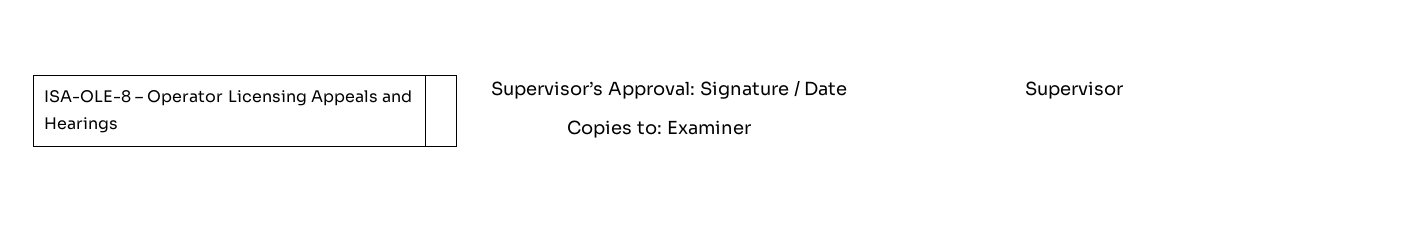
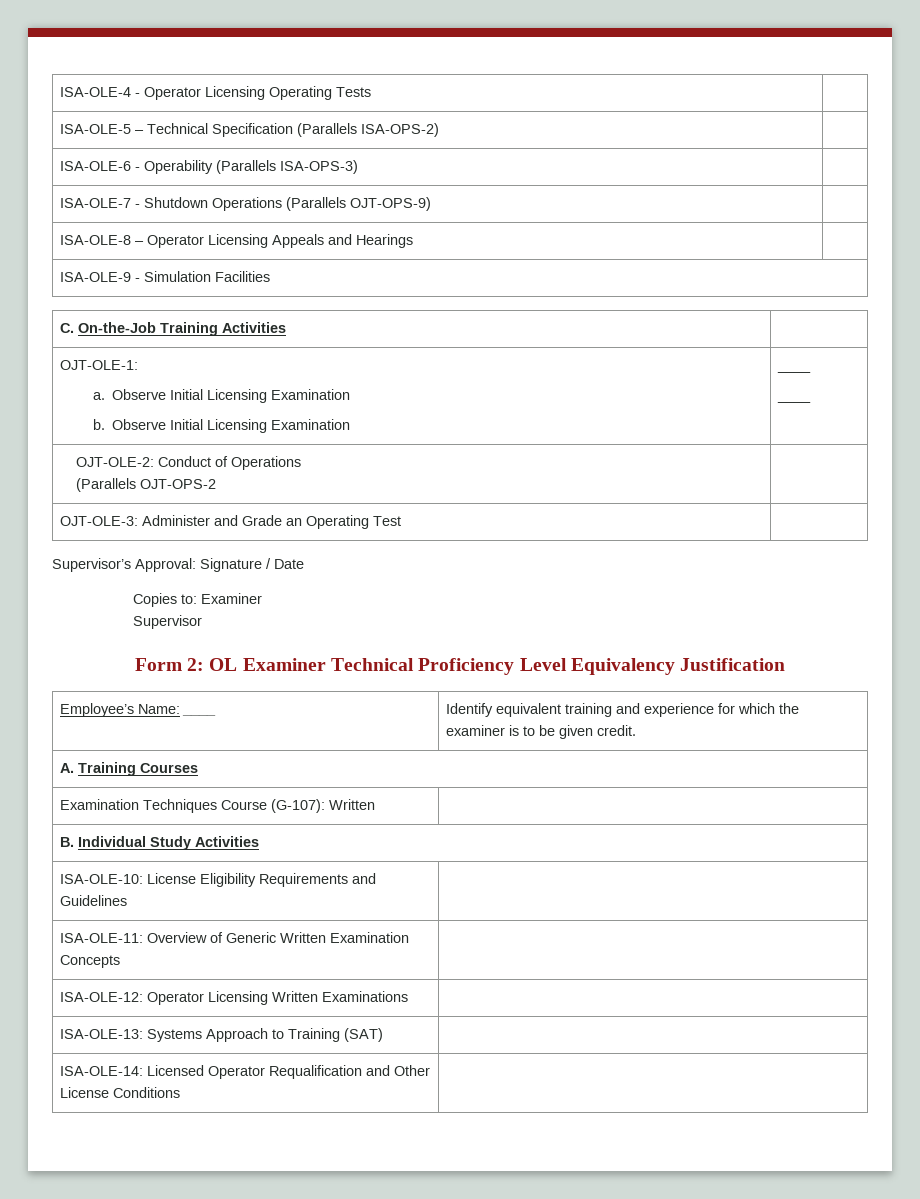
+ ISA-OLE-4 - Operator Licensing Operating Tests |
+ ISA-OLE-5 – Technical Specification (Parallels ISA-OPS-2) |
+ ISA-OLE-6 - Operability (Parallels ISA-OPS-3) |
+ ISA-OLE-7 - Shutdown Operations (Parallels OJT-OPS-9) |
+ ISA-OLE-9 - Simulation Facilities
+ C. On-the-Job Training Activities |
+ OJT-OLE-1:
+ a. Observe Initial Licensing Examination
+ b. Observe Initial Licensing Examination | ____
+ ____
+ OJT-OLE-2: Conduct of Operations
+ (Parallels OJT-OPS-2 |
+ OJT-OLE-3: Administer and Grade an Operating Test |
+ Form 2: OL Examiner Technical Proficiency Level Equivalency Justification
+ Employee’s Name: ____ | Identify equivalent training and experience for which the examiner is to be given credit.
+ A. Training Courses
+ Examination Techniques Course (G-107): Written |
+ B. Individual Study Activities
+ ISA-OLE-10: License Eligibility Requirements and Guidelines |
+ ISA-OLE-11: Overview of Generic Written Examination Concepts |
+ ISA-OLE-12: Operator Licensing Written Examinations |
+ ISA-OLE-13: Systems Approach to Training (SAT) |
+ ISA-OLE-14: Licensed Operator Requalification and Other License Conditions |

